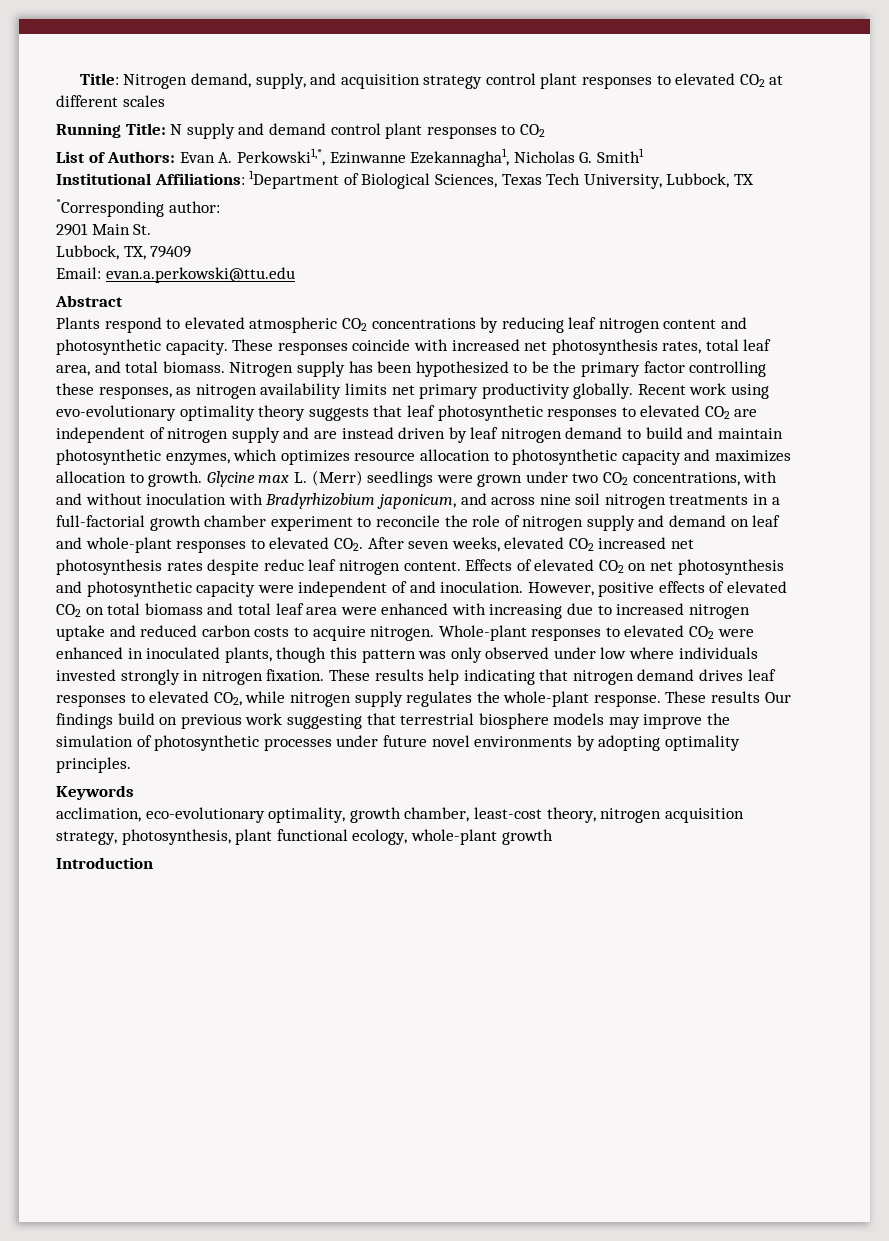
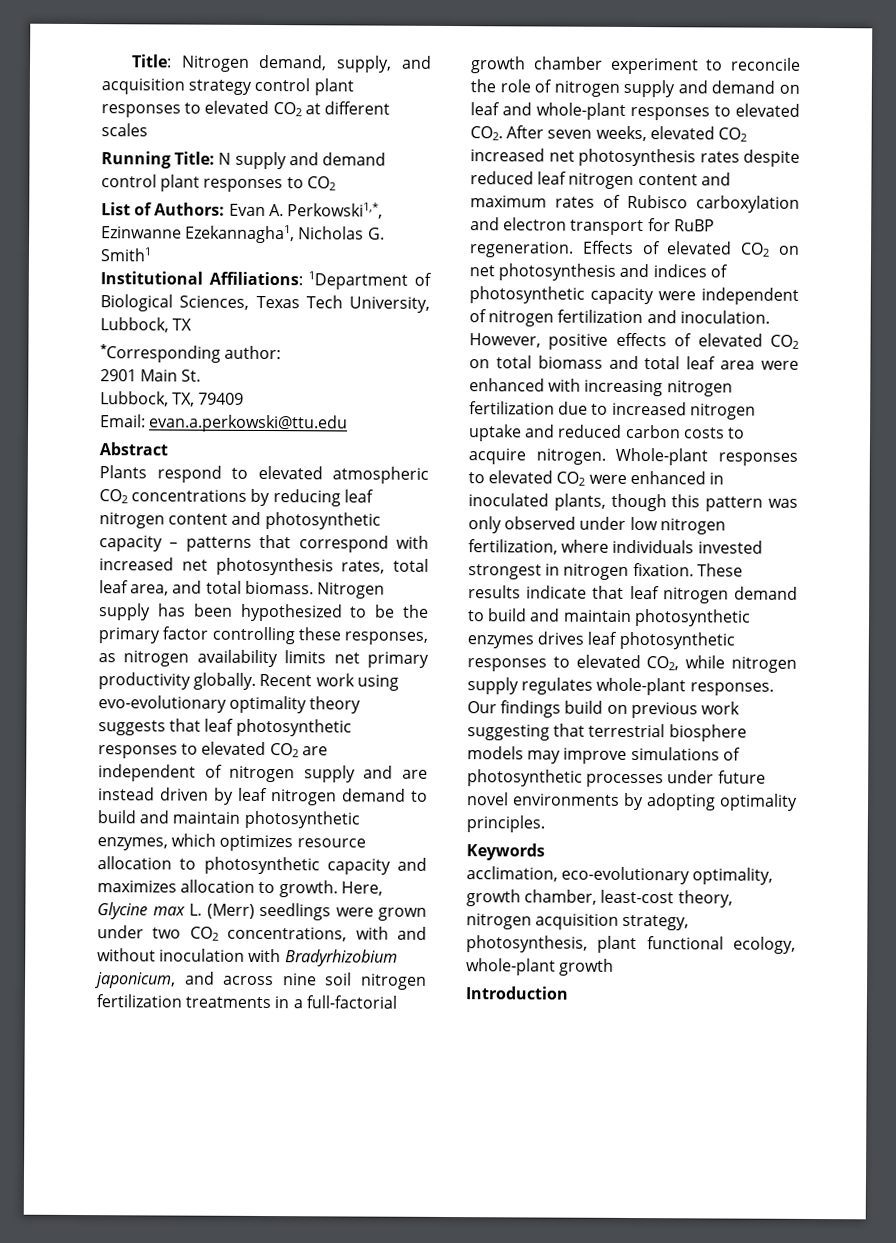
- Plants respond to elevated atmospheric CO2 concentrations by reducing leaf nitrogen content and photosynthetic capacity. These responses coincide with increased net photosynthesis rates, total leaf area, and total biomass.
+ Plants respond to elevated atmospheric CO2 concentrations by reducing leaf nitrogen content and photosynthetic capacity – patterns that correspond with increased net photosynthesis rates, total leaf area, and total biomass.
- Glycine max L. (Merr) seedlings were grown under two CO2 concentrations, with and without inoculation with Bradyrhizobium japonicum, and across nine soil nitrogen treatments in a full-factorial growth chamber experiment to reconcile the role of nitrogen supply and demand on leaf and whole-plant responses to elevated CO2. After seven weeks, elevated CO2 increased net photosynthesis rates despite reduc leaf nitrogen content.
+ Here, Glycine max L. (Merr) seedlings were grown under two CO2 concentrations, with and without inoculation with Bradyrhizobium japonicum, and across nine soil nitrogen fertilization treatments in a full-factorial growth chamber experiment to reconcile the role of nitrogen supply and demand on leaf and whole-plant responses to elevated CO2. After seven weeks, elevated CO2 increased net photosynthesis rates despite reduced leaf nitrogen content and maximum rates of Rubisco carboxylation and electron transport for RuBP regeneration.
- Effects of elevated CO2 on net photosynthesis and photosynthetic capacity were independent of and inoculation.
+ Effects of elevated CO2 on net photosynthesis and indices of photosynthetic capacity were independent of nitrogen fertilization and inoculation.
- However, positive effects of elevated CO2 on total biomass and total leaf area were enhanced with increasing due to increased nitrogen uptake and reduced carbon costs to acquire nitrogen.
+ However, positive effects of elevated CO2 on total biomass and total leaf area were enhanced with increasing nitrogen fertilization due to increased nitrogen uptake and reduced carbon costs to acquire nitrogen.
- Whole-plant responses to elevated CO2 were enhanced in inoculated plants, though this pattern was only observed under low where individuals invested strongly in nitrogen fixation.
+ Whole-plant responses to elevated CO2 were enhanced in inoculated plants, though this pattern was only observed under low nitrogen fertilization, where individuals invested strongest in nitrogen fixation.
- These results help indicating that nitrogen demand drives leaf responses to elevated CO2, while nitrogen supply regulates the whole-plant response. These results Our findings build on previous work suggesting that terrestrial biosphere models may improve the simulation of photosynthetic processes under future novel environments by adopting optimality principles.
+ These results indicate that leaf nitrogen demand to build and maintain photosynthetic enzymes drives leaf photosynthetic responses to elevated CO2, while nitrogen supply regulates whole-plant responses. Our findings build on previous work suggesting that terrestrial biosphere models may improve simulations of photosynthetic processes under future novel environments by adopting optimality principles.

